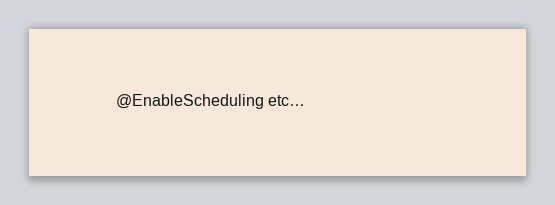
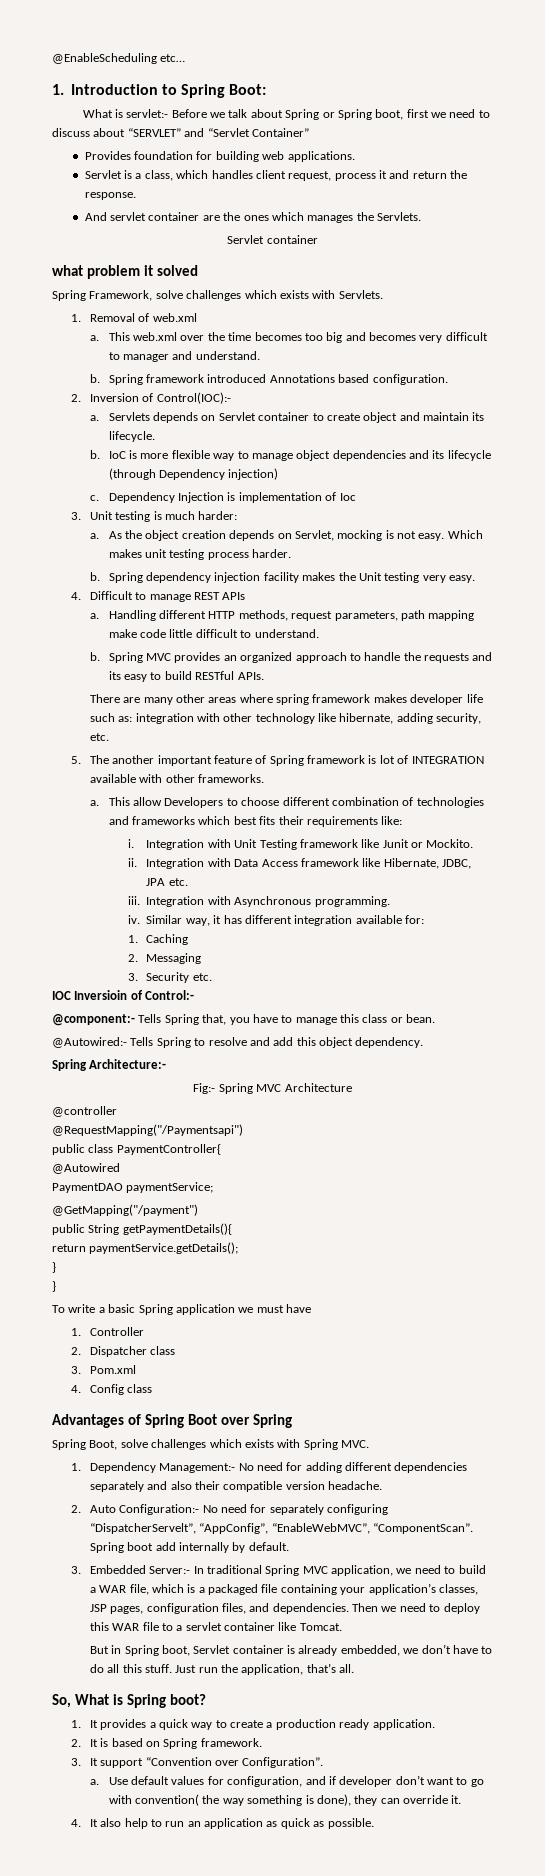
+ 1. Introduction to Spring Boot:
+ What is servlet:- Before we talk about Spring or Spring boot, first we need to discuss about “SERVLET” and “Servlet Container”
+ Provides foundation for building web applications.
+ Servlet is a class, which handles client request, process it and return the response.
+ And servlet container are the ones which manages the Servlets.
+ Servlet container
+ what problem it solved
+ Spring Framework, solve challenges which exists with Servlets.
+ 1. Removal of web.xml
+ a. This web.xml over the time becomes too big and becomes very difficult to manager and understand.
+ b. Spring framework introduced Annotations based configuration.
+ 2. Inversion of Control(IOC):-
+ a. Servlets depends on Servlet container to create object and maintain its lifecycle.
+ b. IoC is more flexible way to manage object dependencies and its lifecycle (through Dependency injection)
+ c. Dependency Injection is implementation of Ioc
+ 3. Unit testing is much harder:
+ a. As the object creation depends on Servlet, mocking is not easy. Which makes unit testing process harder.
+ b. Spring dependency injection facility makes the Unit testing very easy.
+ 4. Difficult to manage REST APIs
+ a. Handling different HTTP methods, request parameters, path mapping make code little difficult to understand.
+ b. Spring MVC provides an organized approach to handle the requests and its easy to build RESTful APIs.
+ There are many other areas where spring framework makes developer life such as: integration with other technology like hibernate, adding security, etc.
+ 5. The another important feature of Spring framework is lot of INTEGRATION available with other frameworks.
+ a. This allow Developers to choose different combination of technologies and frameworks which best fits their requirements like:
+ i. Integration with Unit Testing framework like Junit or Mockito.
+ ii. Integration with Data Access framework like Hibernate, JDBC, JPA etc.
+ iii. Integration with Asynchronous programming.
+ iv. Similar way, it has different integration available for:
+ 1. Caching
+ 2. Messaging
+ 3. Security etc.
+ IOC Inversioin of Control:-
+ @component:- Tells Spring that, you have to manage this class or bean.
+ @Autowired:- Tells Spring to resolve and add this object dependency.
+ Spring Architecture:-
+ Fig:- Spring MVC Architecture
+ @controller
+ @RequestMapping("/Paymentsapi")
+ public class PaymentController{
+ @Autowired
+ PaymentDAO paymentService;
+ @GetMapping("/payment")
+ public String getPaymentDetails(){
+ return paymentService.getDetails();
+ }
+ }
+ To write a basic Spring application we must have
+ 1. Controller
+ 2. Dispatcher class
+ 3. Pom.xml
+ 4. Config class
+ Advantages of Spring Boot over Spring
+ Spring Boot, solve challenges which exists with Spring MVC.
+ 1. Dependency Management:- No need for adding different dependencies separately and also their compatible version headache.
+ 2. Auto Configuration:- No need for separately configuring “DispatcherServelt”, “AppConfig”, “EnableWebMVC”, “ComponentScan”. Spring boot add internally by default.
+ 3. Embedded Server:- In traditional Spring MVC application, we need to build a WAR file, which is a packaged file containing your application’s classes, JSP pages, configuration files, and dependencies. Then we need to deploy this WAR file to a servlet container like Tomcat.
+ But in Spring boot, Servlet container is already embedded, we don’t have to do all this stuff. Just run the application, that’s all.
+ So, What is Spring boot?
+ 1. It provides a quick way to create a production ready application.
+ 2. It is based on Spring framework.
+ 3. It support “Convention over Configuration”.
+ a. Use default values for configuration, and if developer don’t want to go with convention( the way something is done), they can override it.
+ 4. It also help to run an application as quick as possible.

